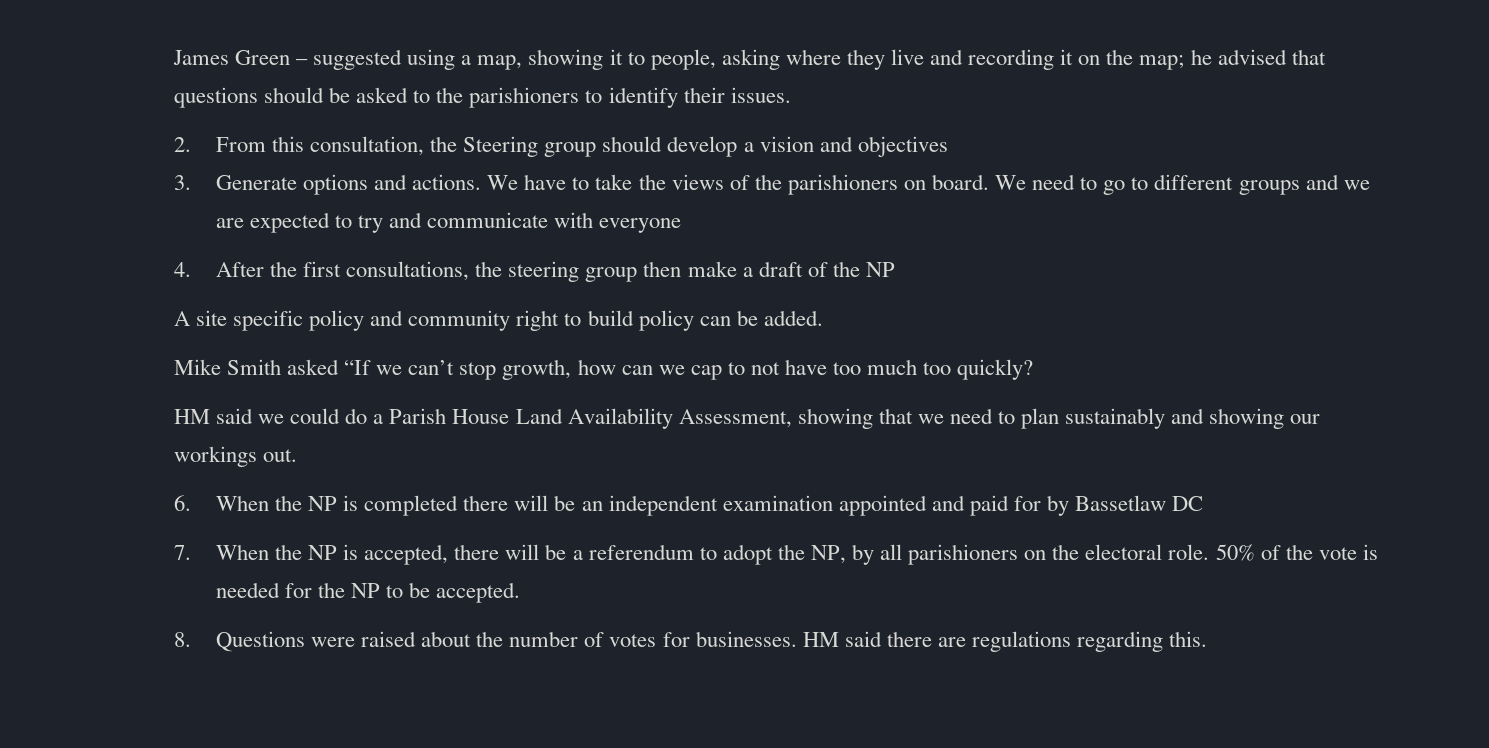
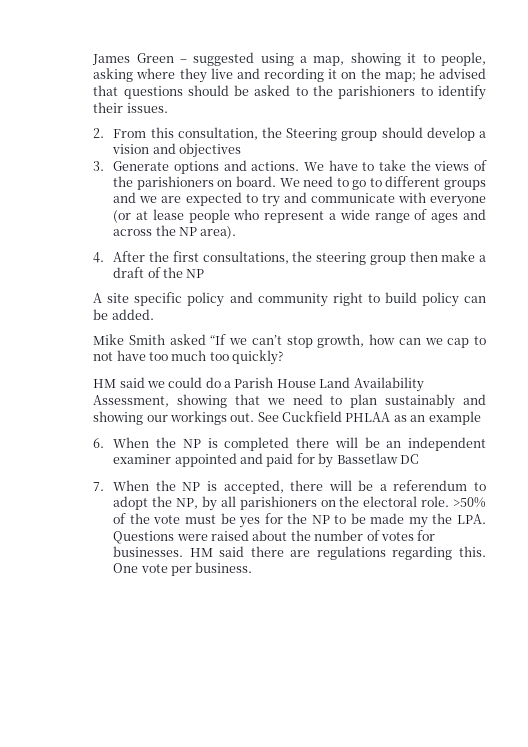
- We need to go to different groups and we are expected to try and communicate with everyone
+ We need to go to different groups and we are expected to try and communicate with everyone (or at lease people who represent a wide range of ages and across the NP area).
+ See Cuckfield PHLAA as an example
- 6. When the NP is completed there will be an independent examination appointed and paid for by Bassetlaw DC
+ 6. When the NP is completed there will be an independent examiner appointed and paid for by Bassetlaw DC
- 50% of the vote is needed for the NP to be accepted.
- 8. Questions were raised about the number of votes for businesses.
+ >50% of the vote must be yes for the NP to be made my the LPA. Questions were raised about the number of votes for businesses.
+ One vote per business.

